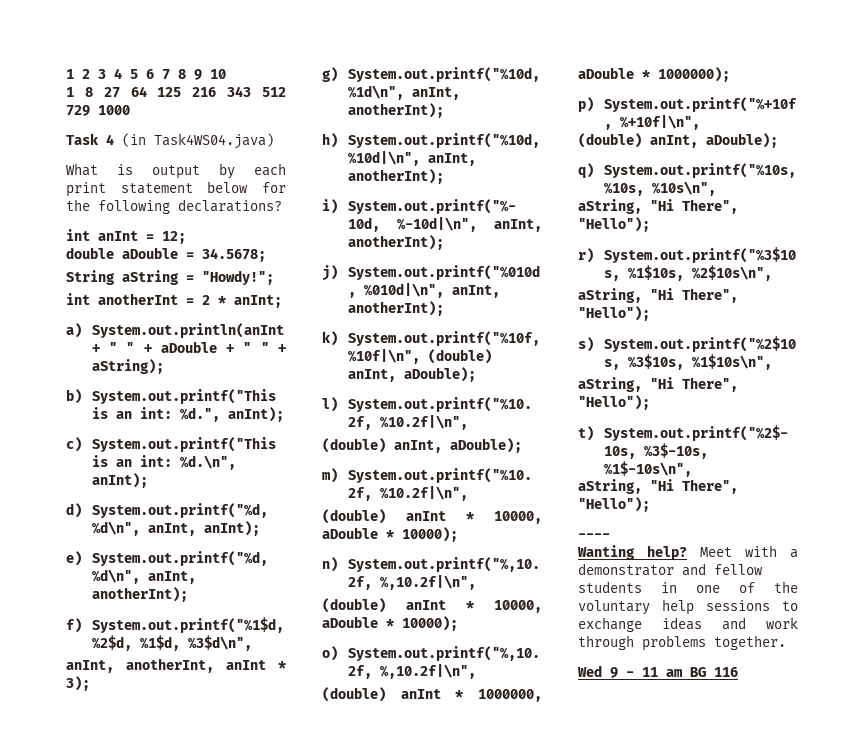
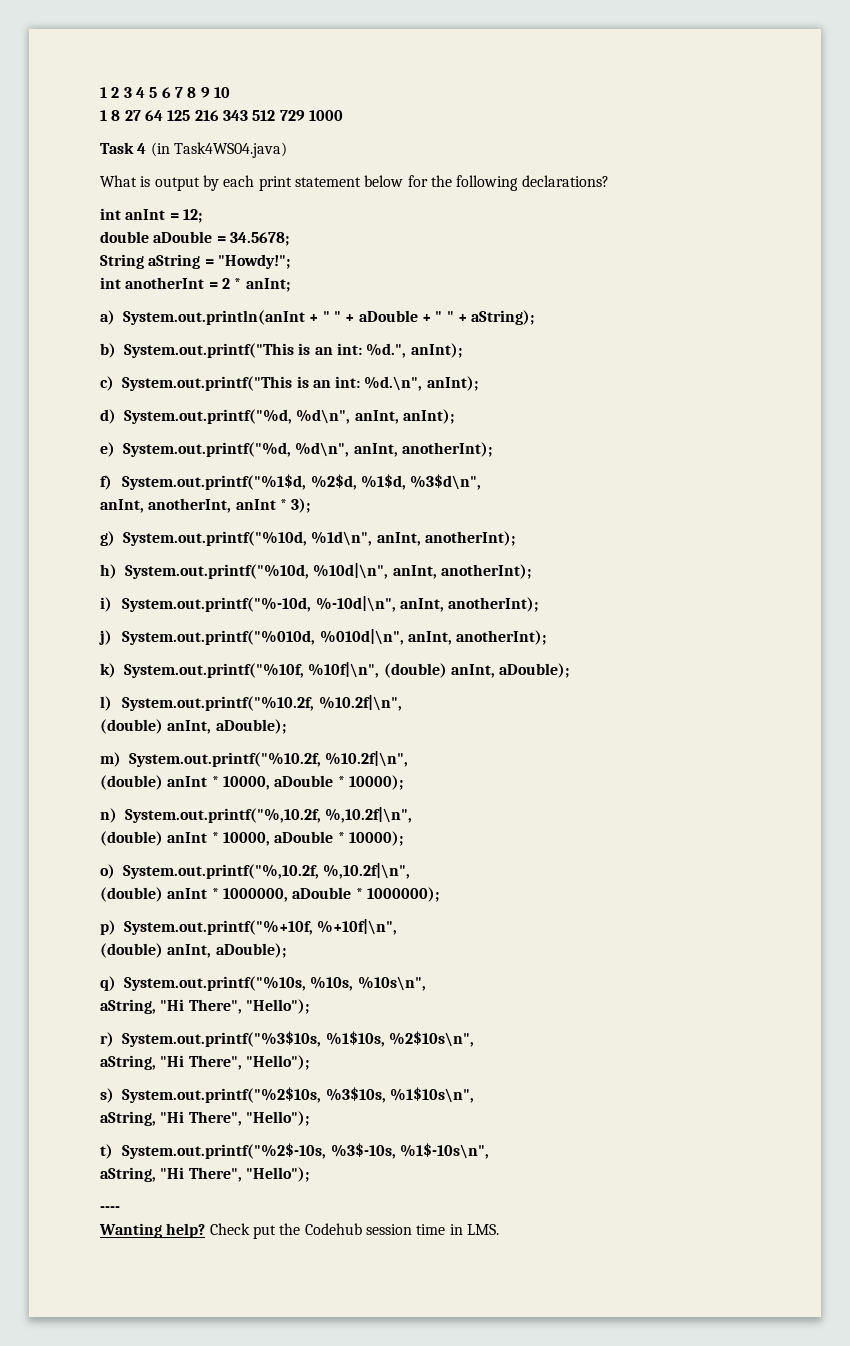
- Meet with a demonstrator and fellow students in one of the voluntary help sessions to exchange ideas and work through problems together.
- Wed 9 - 11 am BG 116
+ Check put the Codehub session time in LMS.

